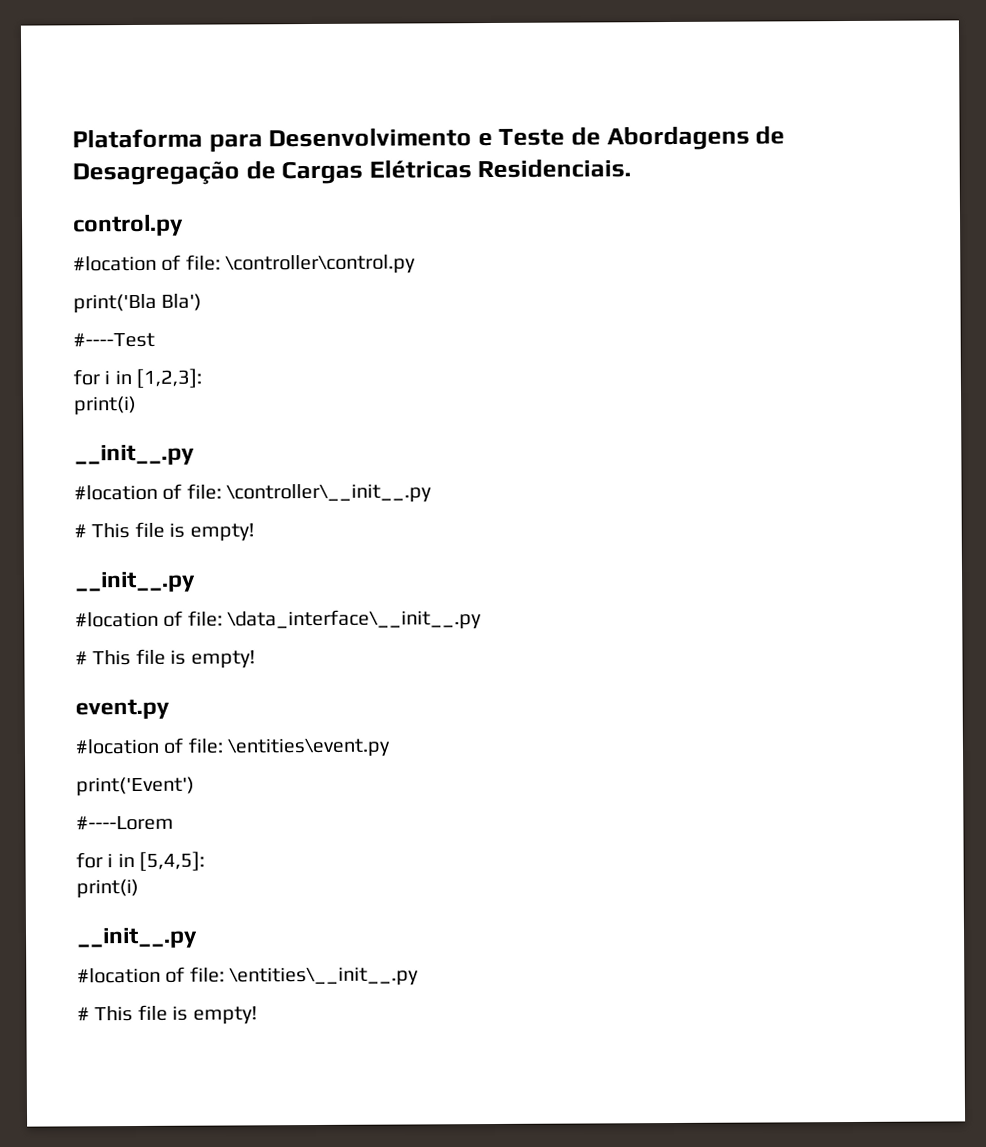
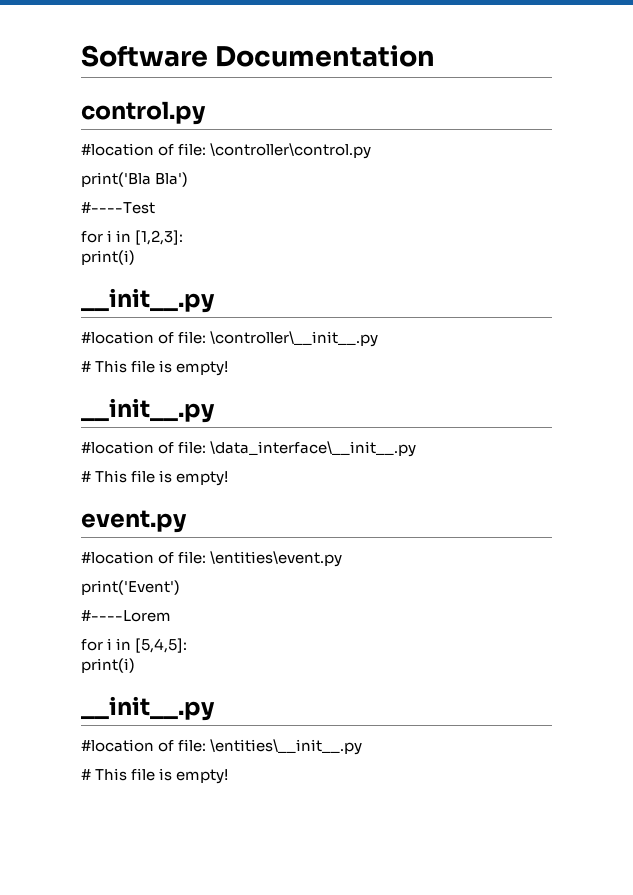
- Plataforma para Desenvolvimento e Teste de Abordagens de Desagregação de Cargas Elétricas Residenciais.
+ Software Documentation

